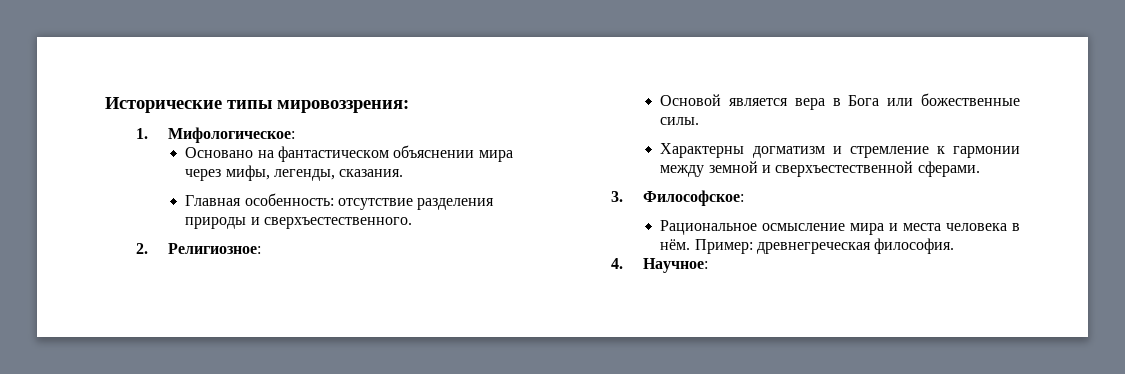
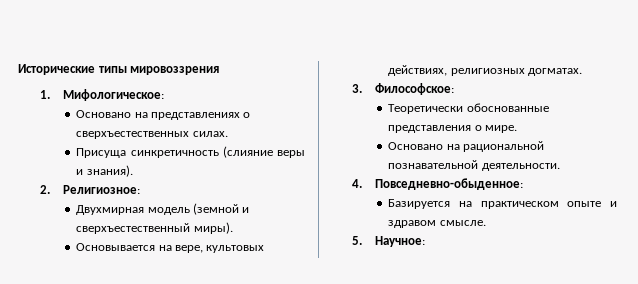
- Исторические типы мировоззрения:
+ Исторические типы мировоззрения
- Основано на фантастическом объяснении мира через мифы, легенды, сказания.
- Главная особенность: отсутствие разделения природы и сверхъестественного.
+ Основано на представлениях о сверхъестественных силах.
+ Присуща синкретичность (слияние веры и знания).
  2. Религиозное:
- Основой является вера в Бога или божественные силы.
- Характерны догматизм и стремление к гармонии между земной и сверхъестественной сферами.
+ Двухмирная модель (земной и сверхъестественный миры).
+ Основывается на вере, культовых действиях, религиозных догматах.
  3. Философское:
- Рациональное осмысление мира и места человека в нём. Пример: древнегреческая философия.
- 4. Научное:
+ Теоретически обоснованные представления о мире.
+ Основано на рациональной познавательной деятельности.
+ 4. Повседневно-обыденное:
+ Базируется на практическом опыте и здравом смысле.
+ 5. Научное:

